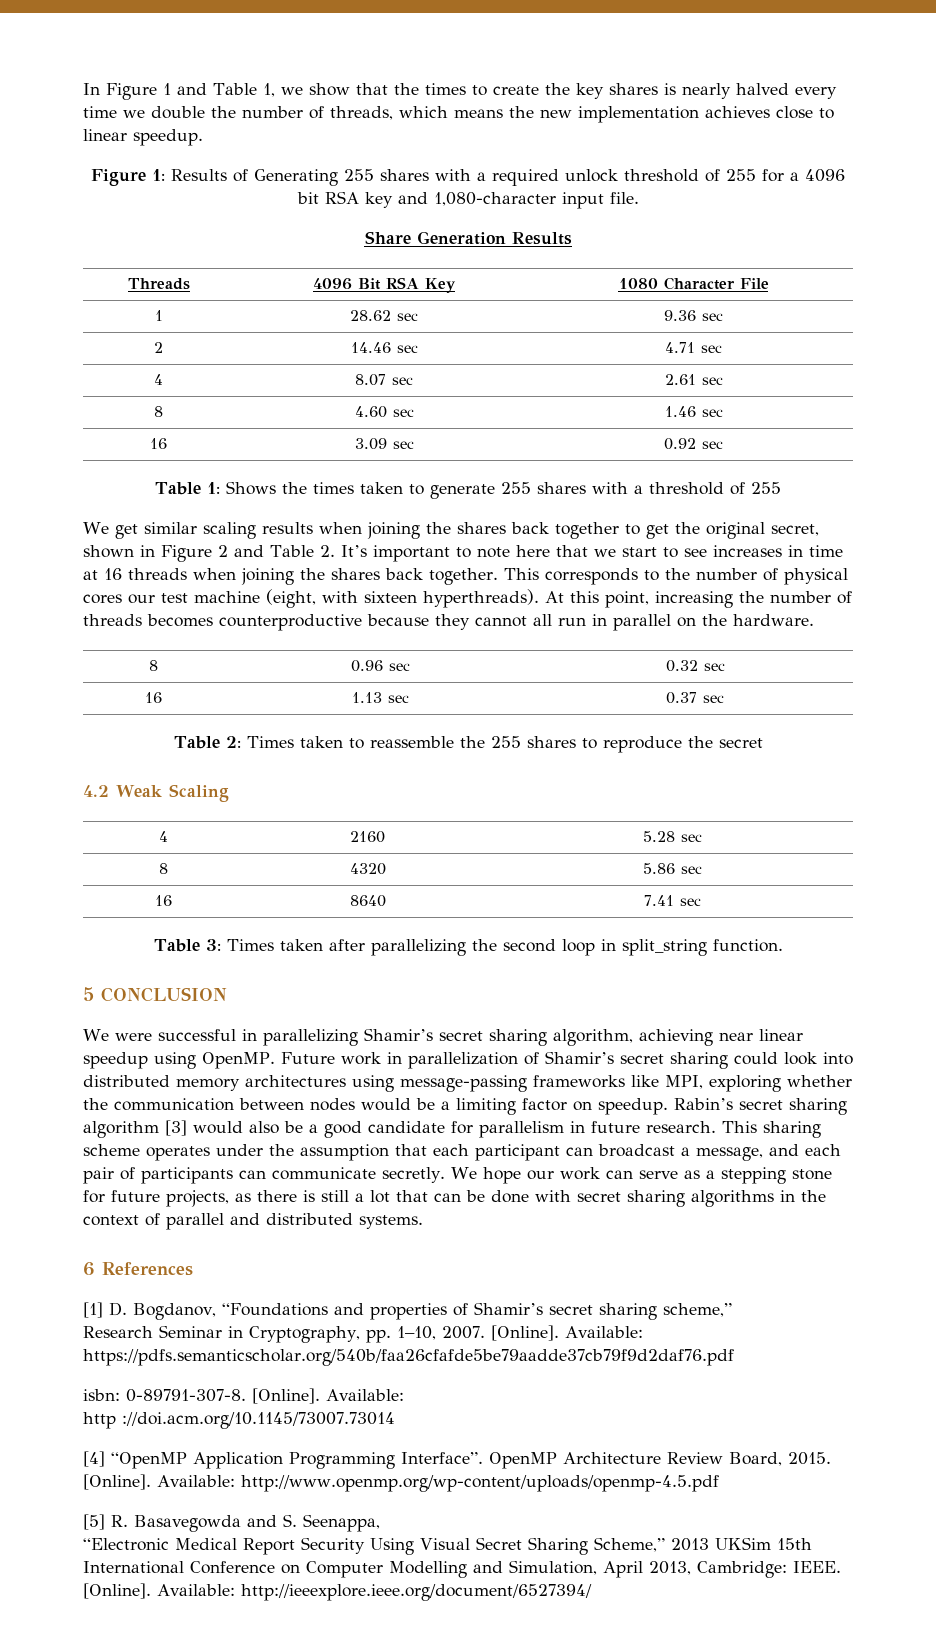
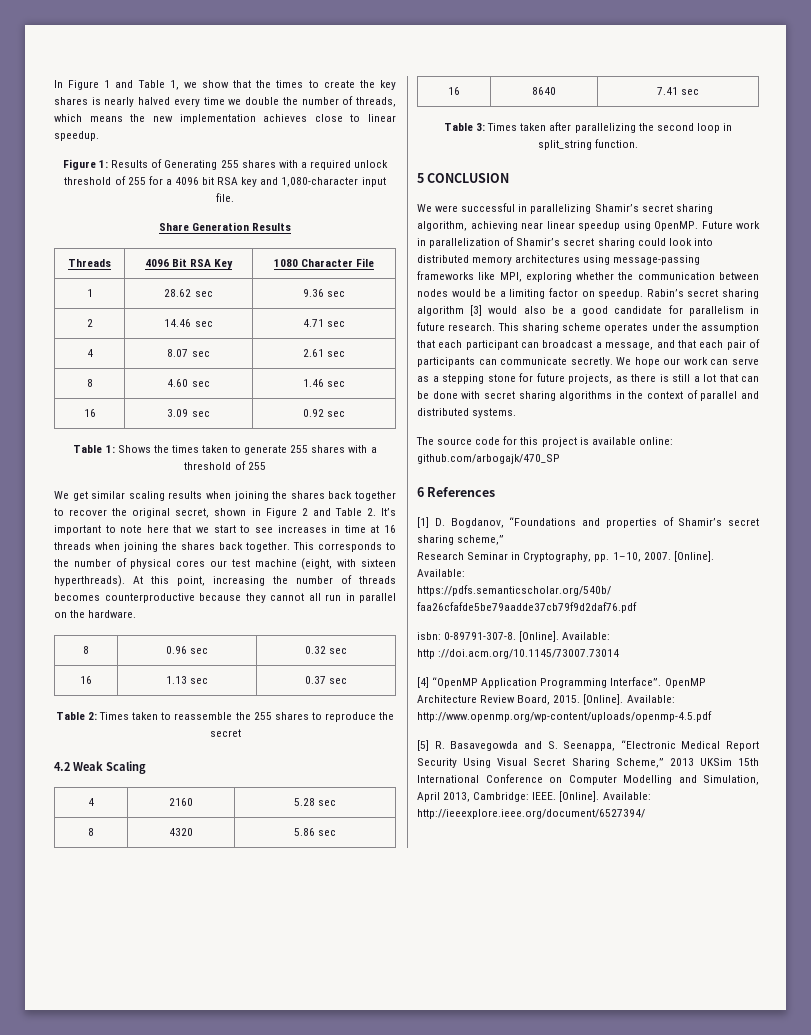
- We get similar scaling results when joining the shares back together to get the original secret, shown in Figure 2 and Table 2. It’s important to note here that we start to see increases in time at 16 threads when joining the shares back together.
+ We get similar scaling results when joining the shares back together to recover the original secret, shown in Figure 2 and Table 2. It’s important to note here that we start to see increases in time at 16 threads when joining the shares back together.
- This sharing scheme operates under the assumption that each participant can broadcast a message, and each pair of participants can communicate secretly.
+ This sharing scheme operates under the assumption that each participant can broadcast a message, and that each pair of participants can communicate secretly.
+ The source code for this project is available online: github.com/arbogajk/470_SP
- [5] R. Basavegowda and S. Seenappa,
- “Electronic Medical Report Security Using Visual Secret Sharing Scheme,” 2013 UKSim 15th International Conference on Computer Modelling and Simulation, April 2013, Cambridge: IEEE.
+ [5] R. Basavegowda and S. Seenappa, “Electronic Medical Report Security Using Visual Secret Sharing Scheme,” 2013 UKSim 15th International Conference on Computer Modelling and Simulation, April 2013, Cambridge: IEEE.

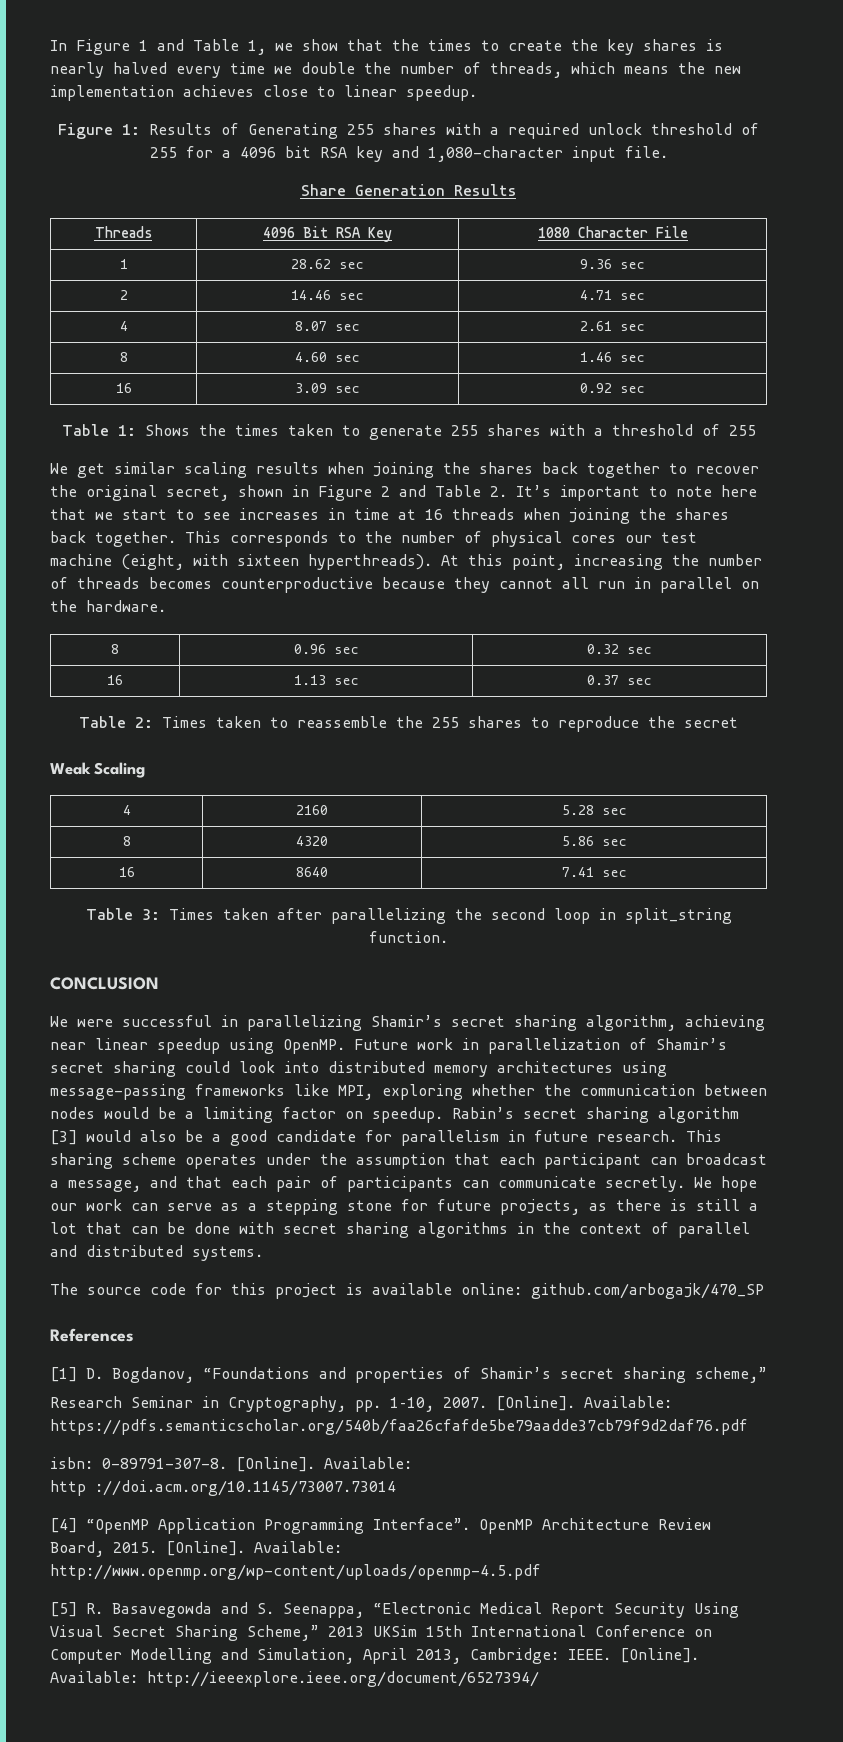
- 4.2 Weak Scaling
+ Weak Scaling
- 5 CONCLUSION
+ CONCLUSION
- 6 References
+ References

